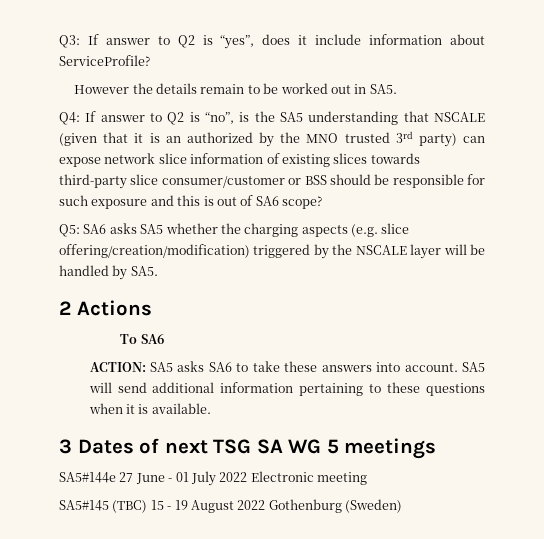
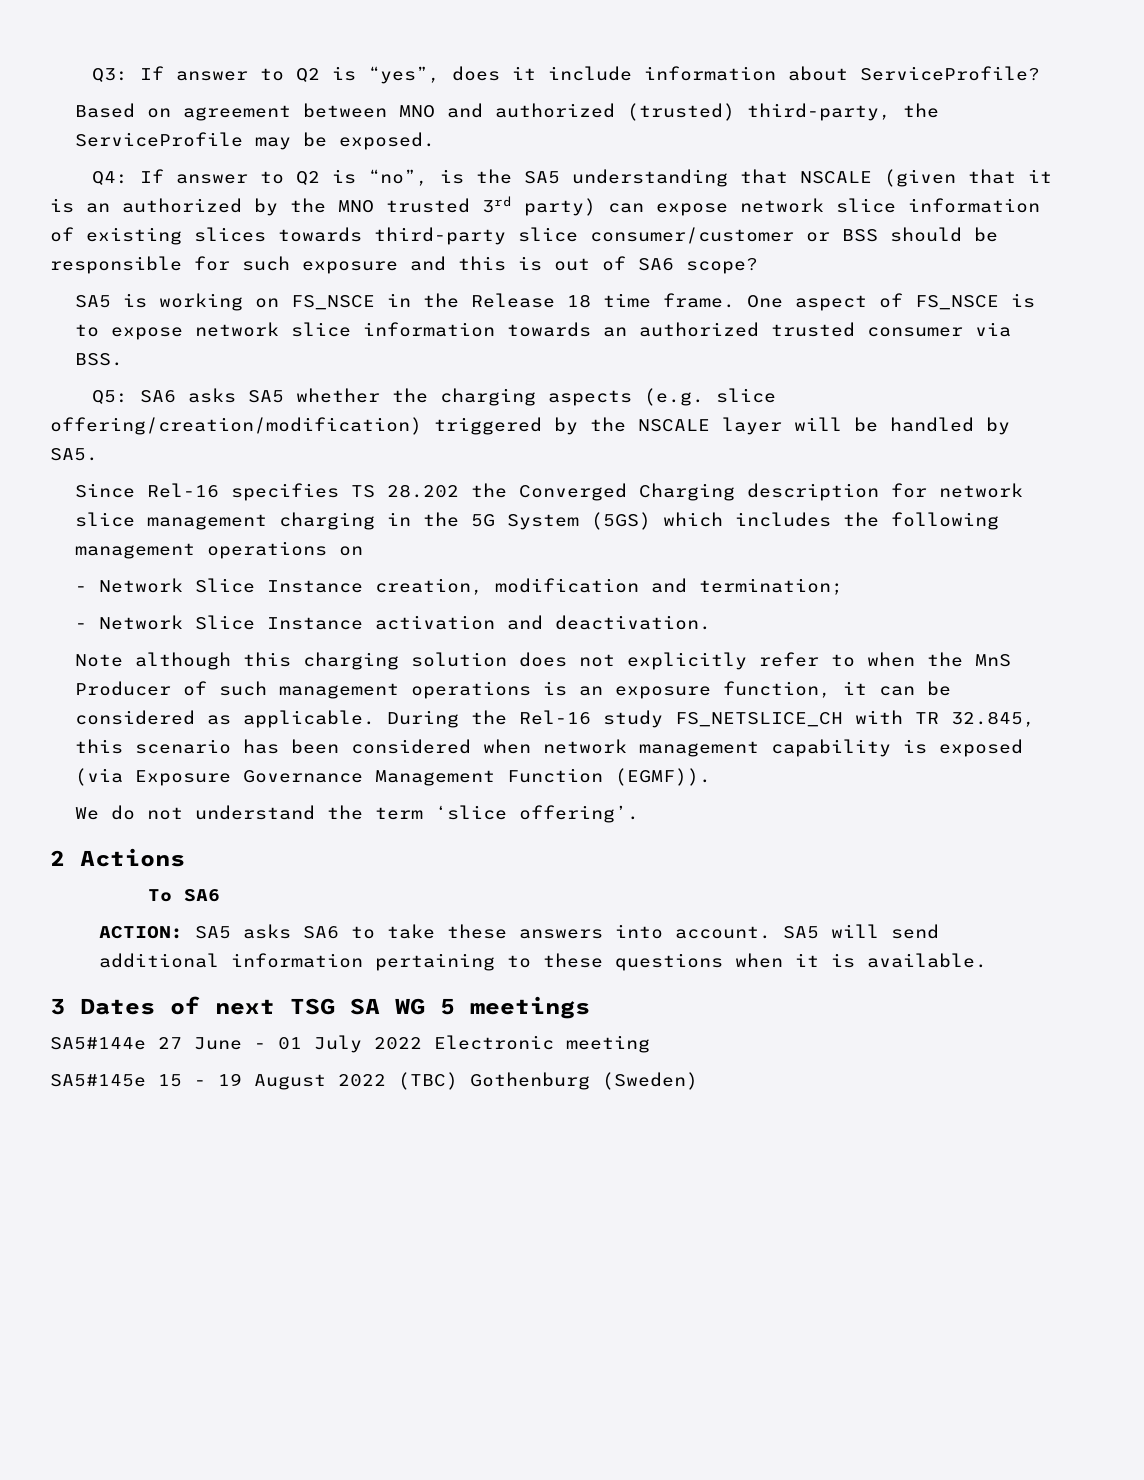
- However the details remain to be worked out in SA5.
+ Based on agreement between MNO and authorized (trusted) third-party, the ServiceProfile may be exposed.
+ SA5 is working on FS_NSCE in the Release 18 time frame. One aspect of FS_NSCE is to expose network slice information towards an authorized trusted consumer via BSS.
+ Since Rel-16 specifies TS 28.202 the Converged Charging description for network slice management charging in the 5G System (5GS) which includes the following management operations on
+ - Network Slice Instance creation, modification and termination;
+ - Network Slice Instance activation and deactivation.
+ Note although this charging solution does not explicitly refer to when the MnS Producer of such management operations is an exposure function, it can be considered as applicable. During the Rel-16 study FS_NETSLICE_CH with TR 32.845, this scenario has been considered when network management capability is exposed (via Exposure Governance Management Function (EGMF)).
+ We do not understand the term ‘slice offering’.
- SA5#145 (TBC) 15 - 19 August 2022 Gothenburg (Sweden)
+ SA5#145e 15 - 19 August 2022 (TBC) Gothenburg (Sweden)

